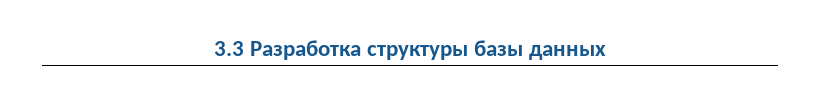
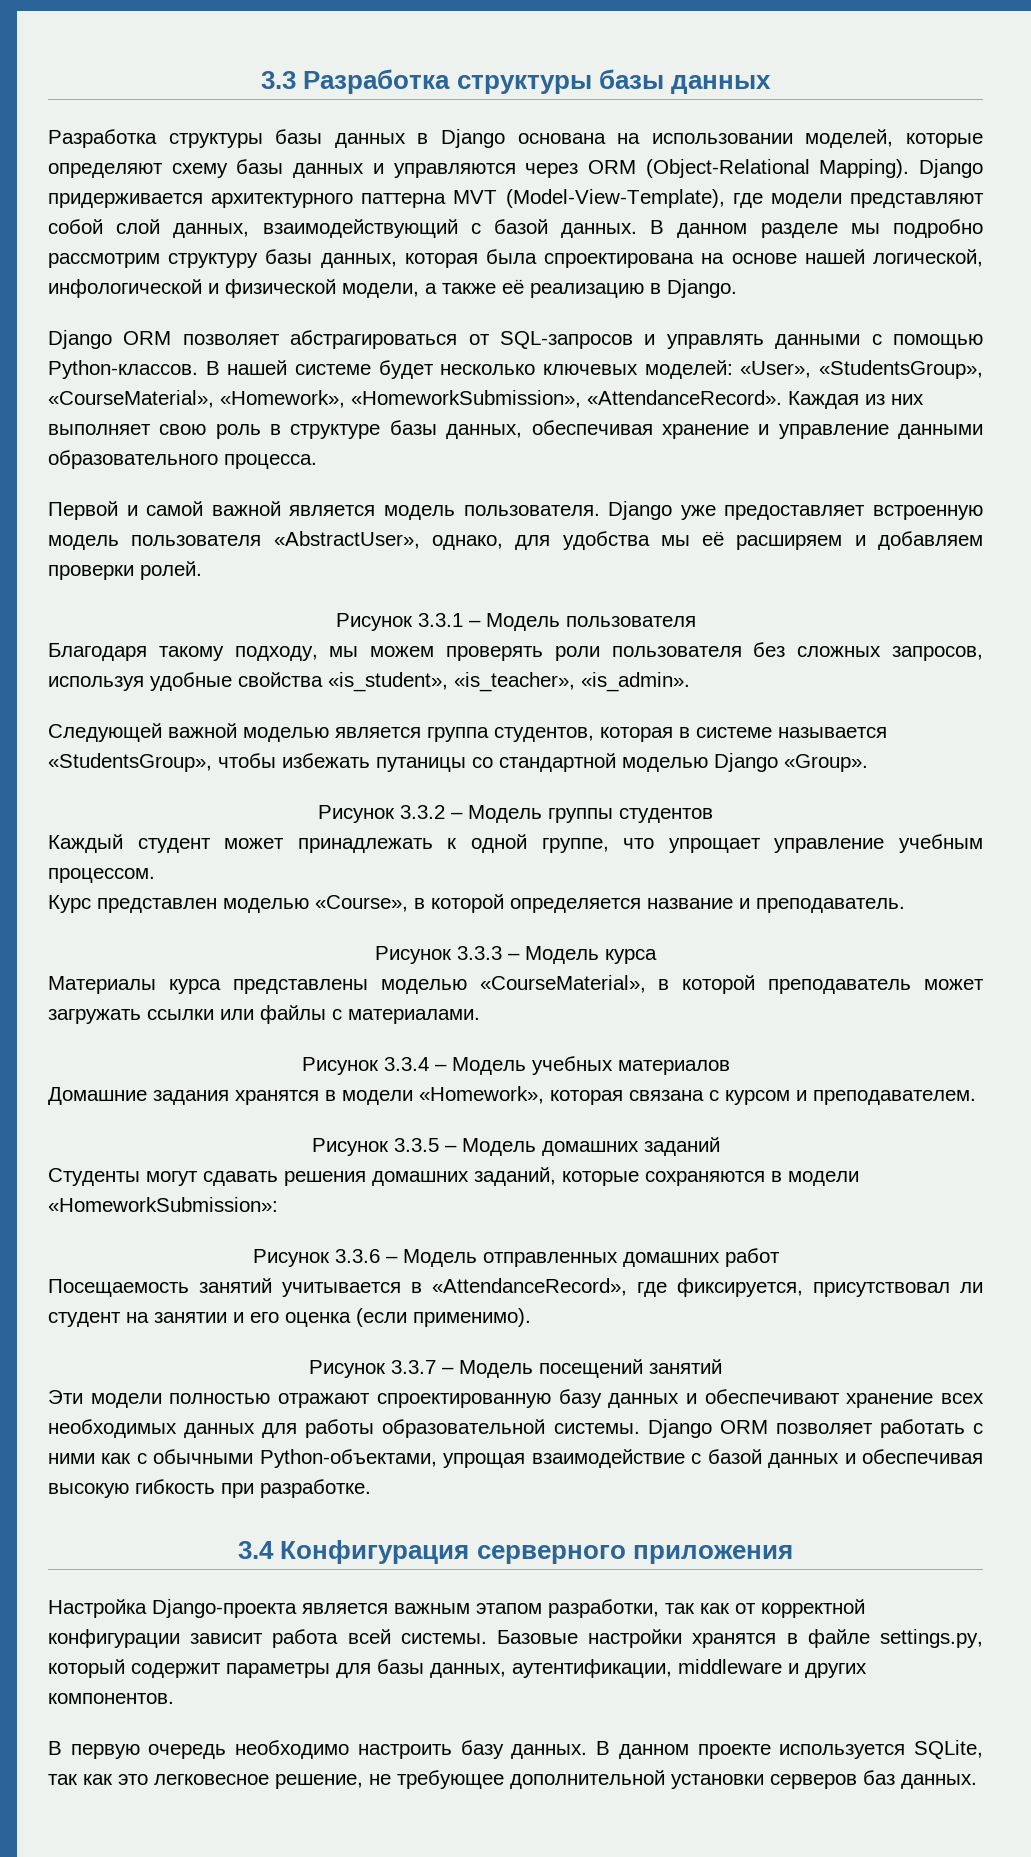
+ Разработка структуры базы данных в Django основана на использовании моделей, которые определяют схему базы данных и управляются через ORM (Object-Relational Mapping). Django придерживается архитектурного паттерна MVT (Model-View-Template), где модели представляют собой слой данных, взаимодействующий с базой данных. В данном разделе мы подробно рассмотрим структуру базы данных, которая была спроектирована на основе нашей логической, инфологической и физической модели, а также её реализацию в Django.
+ Django ORM позволяет абстрагироваться от SQL-запросов и управлять данными с помощью Python-классов. В нашей системе будет несколько ключевых моделей: «User», «StudentsGroup», «CourseMaterial», «Homework», «HomeworkSubmission», «AttendanceRecord». Каждая из них выполняет свою роль в структуре базы данных, обеспечивая хранение и управление данными образовательного процесса.
+ Первой и самой важной является модель пользователя. Django уже предоставляет встроенную модель пользователя «AbstractUser», однако, для удобства мы её расширяем и добавляем проверки ролей.
+ Рисунок 3.3.1 – Модель пользователя
+ Благодаря такому подходу, мы можем проверять роли пользователя без сложных запросов, используя удобные свойства «is_student», «is_teacher», «is_admin».
+ Следующей важной моделью является группа студентов, которая в системе называется «StudentsGroup», чтобы избежать путаницы со стандартной моделью Django «Group».
+ Рисунок 3.3.2 – Модель группы студентов
+ Каждый студент может принадлежать к одной группе, что упрощает управление учебным процессом.
+ Курс представлен моделью «Course», в которой определяется название и преподаватель.
+ Рисунок 3.3.3 – Модель курса
+ Материалы курса представлены моделью «CourseMaterial», в которой преподаватель может загружать ссылки или файлы с материалами.
+ Рисунок 3.3.4 – Модель учебных материалов
+ Домашние задания хранятся в модели «Homework», которая связана с курсом и преподавателем.
+ Рисунок 3.3.5 – Модель домашних заданий
+ Студенты могут сдавать решения домашних заданий, которые сохраняются в модели «HomeworkSubmission»:
+ Рисунок 3.3.6 – Модель отправленных домашних работ
+ Посещаемость занятий учитывается в «AttendanceRecord», где фиксируется, присутствовал ли студент на занятии и его оценка (если применимо).
+ Рисунок 3.3.7 – Модель посещений занятий
+ Эти модели полностью отражают спроектированную базу данных и обеспечивают хранение всех необходимых данных для работы образовательной системы. Django ORM позволяет работать с ними как с обычными Python-объектами, упрощая взаимодействие с базой данных и обеспечивая высокую гибкость при разработке.
+ 3.4 Конфигурация серверного приложения
+ Настройка Django-проекта является важным этапом разработки, так как от корректной конфигурации зависит работа всей системы. Базовые настройки хранятся в файле settings.py, который содержит параметры для базы данных, аутентификации, middleware и других компонентов.
+ В первую очередь необходимо настроить базу данных. В данном проекте используется SQLite, так как это легковесное решение, не требующее дополнительной установки серверов баз данных.

